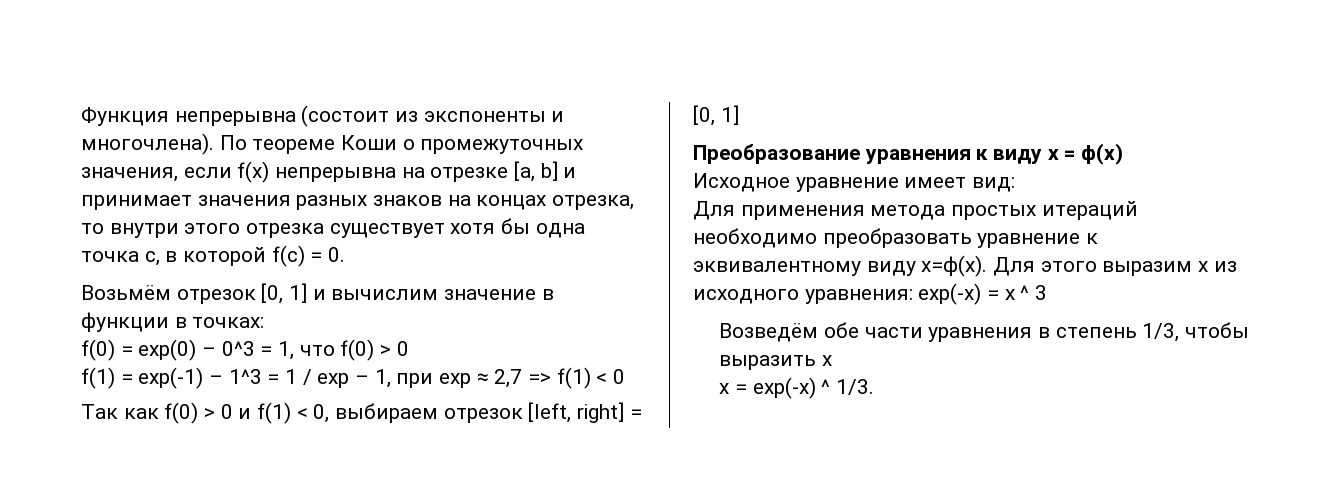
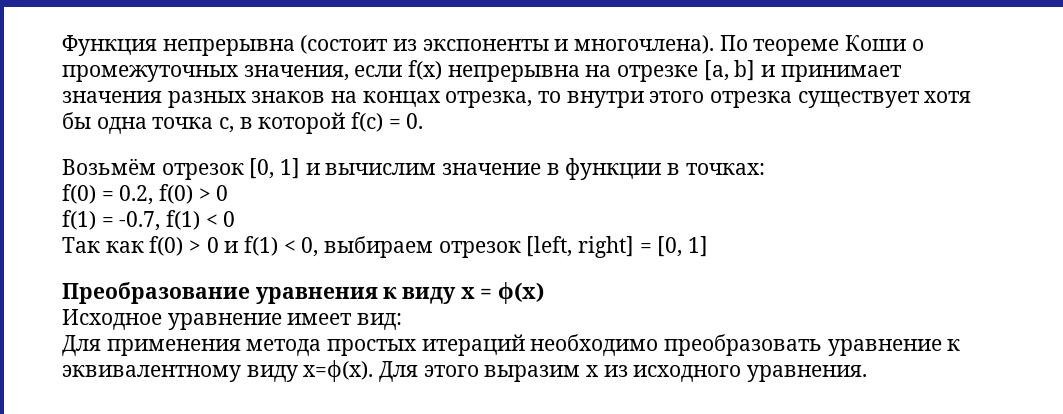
- f(0) = exp(0) – 0^3 = 1, что f(0) > 0
+ f(0) = 0.2, f(0) > 0
- f(1) = exp(-1) – 1^3 = 1 / exp – 1, при exp ≈ 2,7 => f(1) < 0
+ f(1) = -0.7, f(1) < 0
- Для этого выразим x из исходного уравнения: exp(-x) = x ^ 3
- Возведём обе части уравнения в степень 1/3, чтобы выразить x
- x = exp(-x) ^ 1/3.
+ Для этого выразим x из исходного уравнения.

